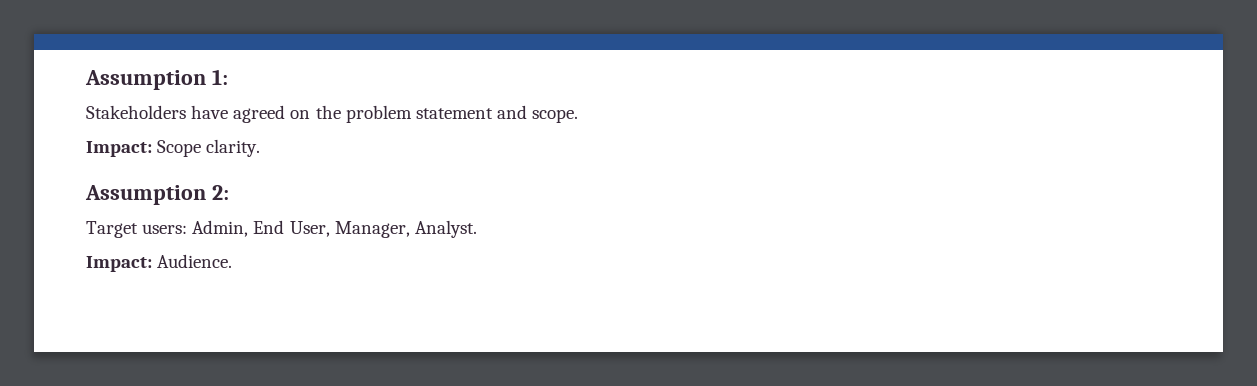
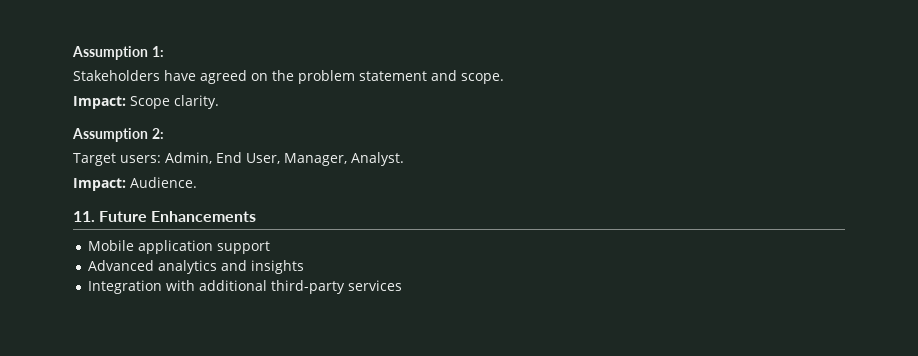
+ 11. Future Enhancements
+ Mobile application support
+ Advanced analytics and insights
+ Integration with additional third-party services

